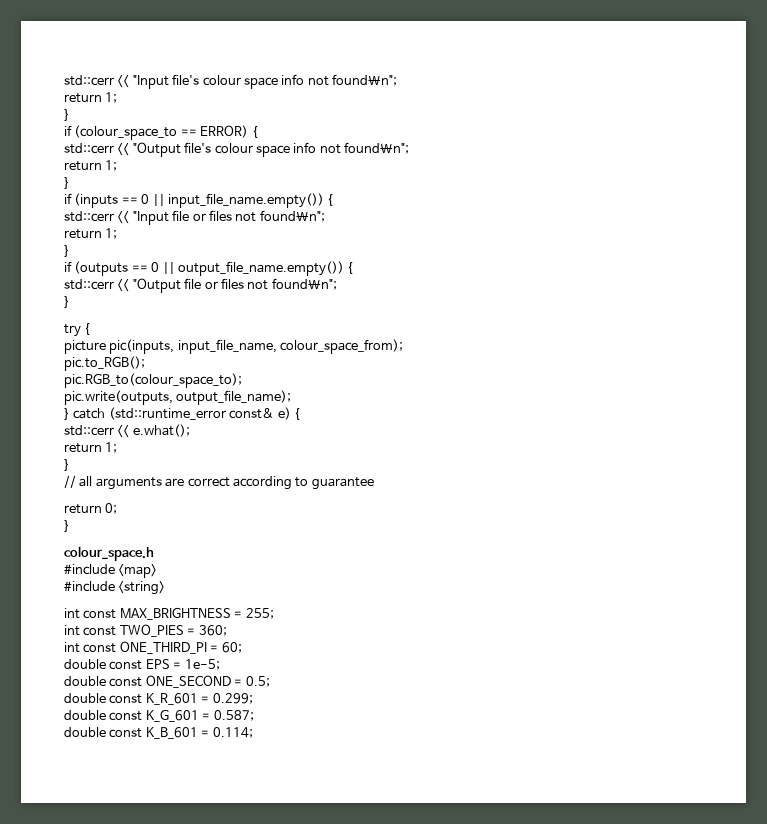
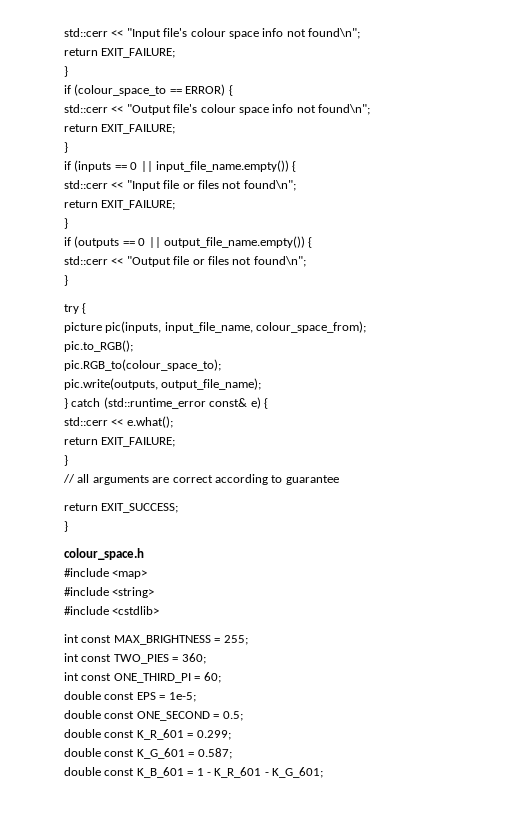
  std::cerr << "Input file's colour space info not found\n";
- return 1;
+ return EXIT_FAILURE;
  std::cerr << "Output file's colour space info not found\n";
- return 1;
+ return EXIT_FAILURE;
  std::cerr << "Input file or files not found\n";
- return 1;
+ return EXIT_FAILURE;
  std::cerr << e.what();
- return 1;
+ return EXIT_FAILURE;
- return 0;
+ return EXIT_SUCCESS;
+ #include <cstdlib>
- double const K_B_601 = 0.114;
+ double const K_B_601 = 1 - K_R_601 - K_G_601;

